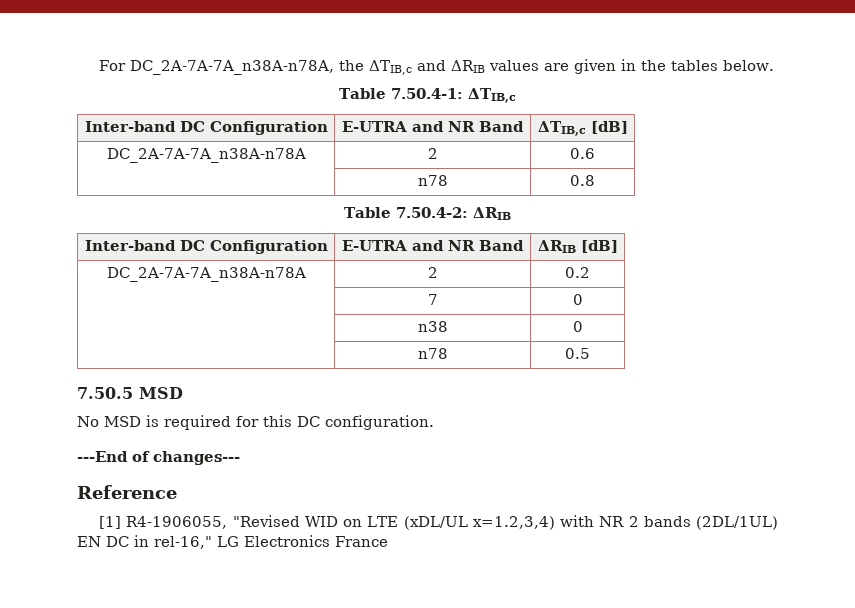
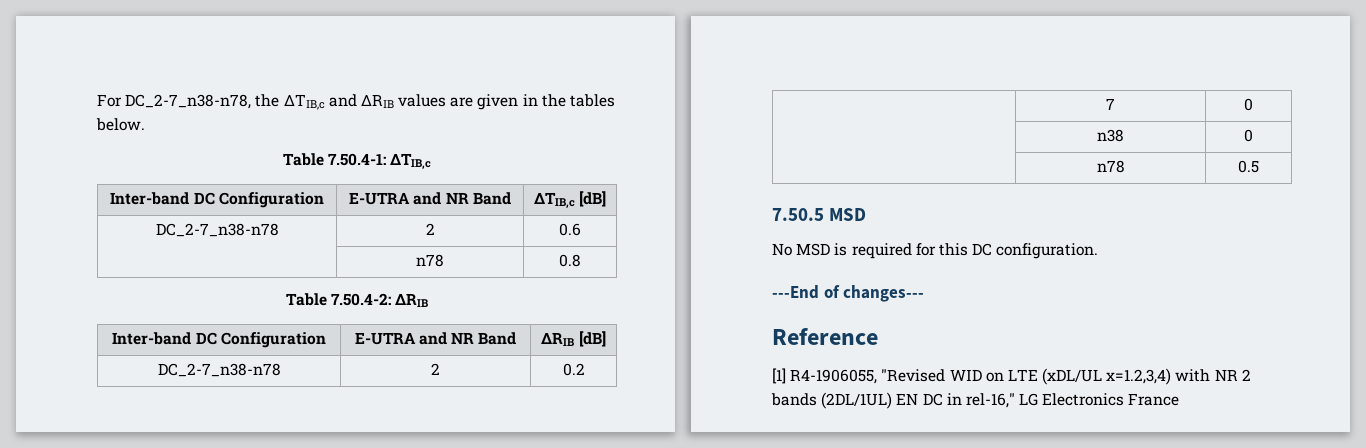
- For DC_2A-7A-7A_n38A-n78A, the ΔTIB,c and ΔRIB values are given in the tables below.
+ For DC_2-7_n38-n78, the ΔTIB,c and ΔRIB values are given in the tables below.
- DC_2A-7A-7A_n38A-n78A | 2 | 0.6
+ DC_2-7_n38-n78 | 2 | 0.6
- DC_2A-7A-7A_n38A-n78A | 2 | 0.2
+ DC_2-7_n38-n78 | 2 | 0.2

